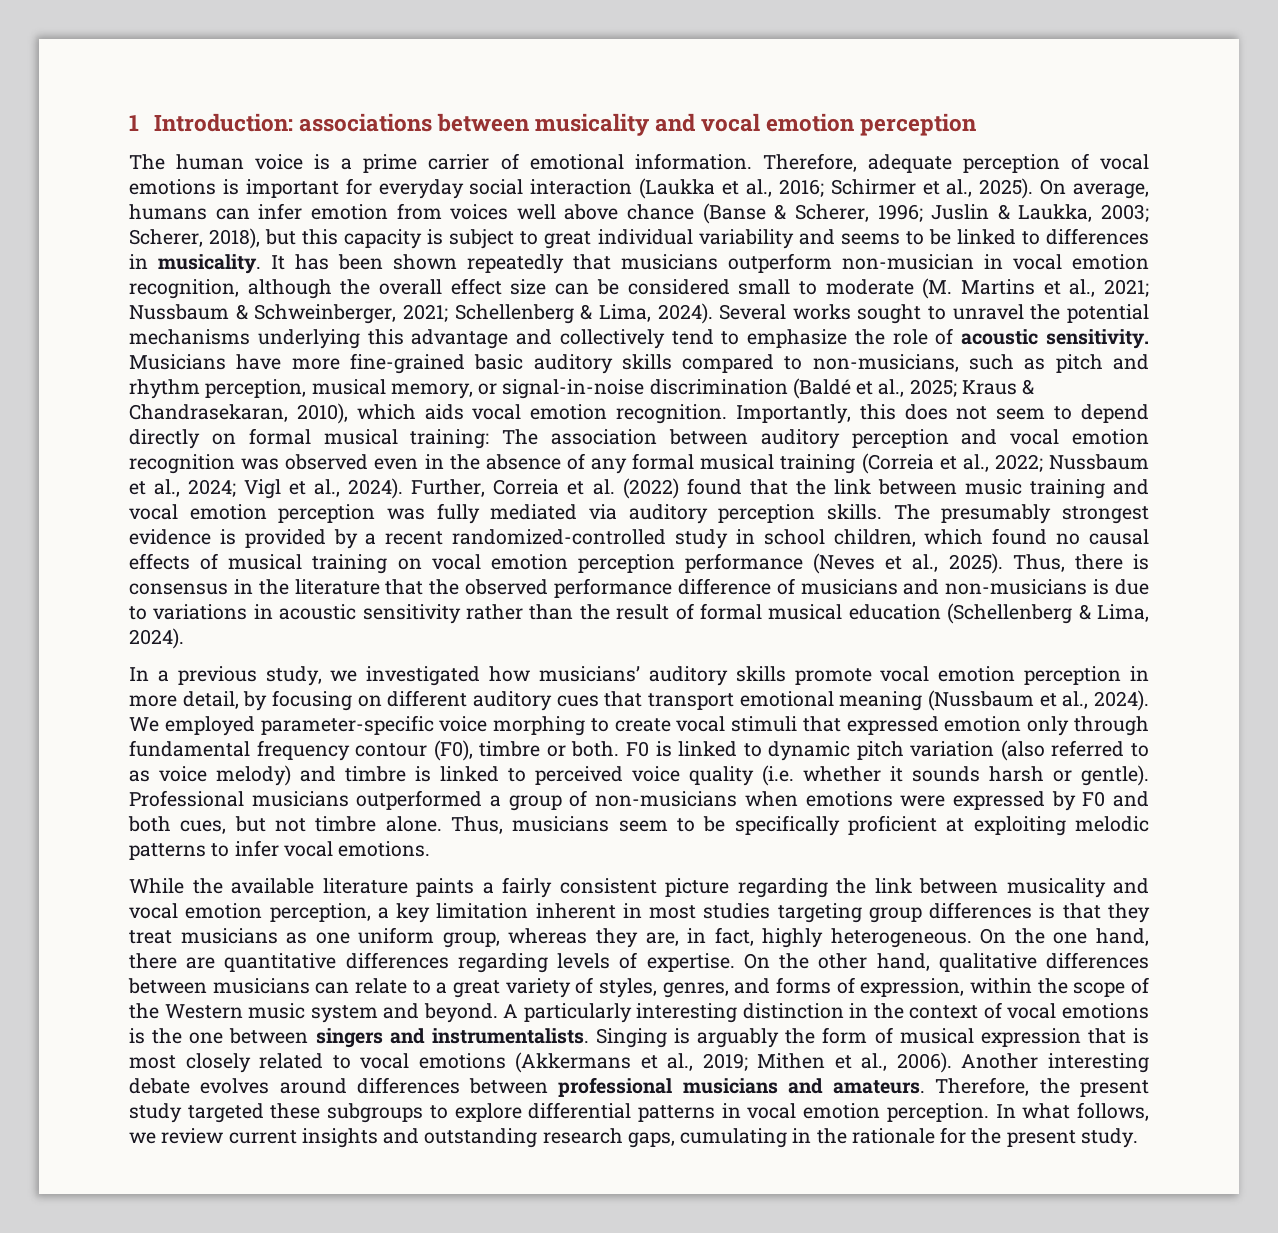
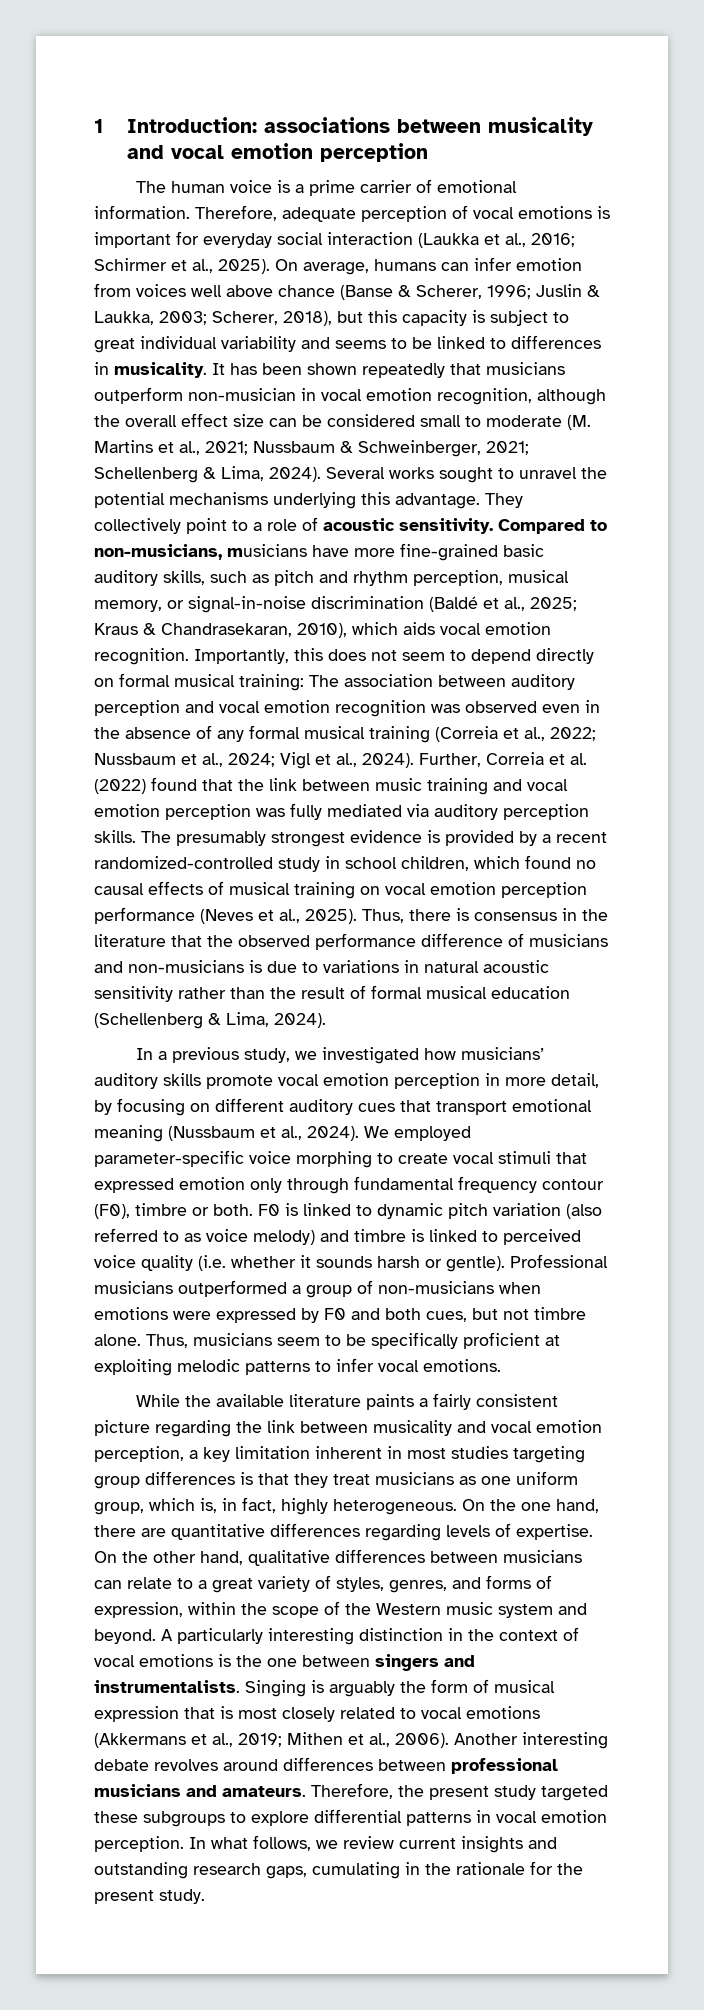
- Several works sought to unravel the potential mechanisms underlying this advantage and collectively tend to emphasize the role of acoustic sensitivity. Musicians have more fine-grained basic auditory skills compared to non-musicians, such as pitch and rhythm perception, musical memory, or signal-in-noise discrimination (Baldé et al., 2025; Kraus & Chandrasekaran, 2010), which aids vocal emotion recognition.
+ Several works sought to unravel the potential mechanisms underlying this advantage. They collectively point to a role of acoustic sensitivity. Compared to non-musicians, musicians have more fine-grained basic auditory skills, such as pitch and rhythm perception, musical memory, or signal-in-noise discrimination (Baldé et al., 2025; Kraus & Chandrasekaran, 2010), which aids vocal emotion recognition.
- Thus, there is consensus in the literature that the observed performance difference of musicians and non-musicians is due to variations in acoustic sensitivity rather than the result of formal musical education (Schellenberg & Lima, 2024).
+ Thus, there is consensus in the literature that the observed performance difference of musicians and non-musicians is due to variations in natural acoustic sensitivity rather than the result of formal musical education (Schellenberg & Lima, 2024).
- While the available literature paints a fairly consistent picture regarding the link between musicality and vocal emotion perception, a key limitation inherent in most studies targeting group differences is that they treat musicians as one uniform group, whereas they are, in fact, highly heterogeneous.
+ While the available literature paints a fairly consistent picture regarding the link between musicality and vocal emotion perception, a key limitation inherent in most studies targeting group differences is that they treat musicians as one uniform group, which is, in fact, highly heterogeneous.
- Another interesting debate evolves around differences between professional musicians and amateurs.
+ Another interesting debate revolves around differences between professional musicians and amateurs.

